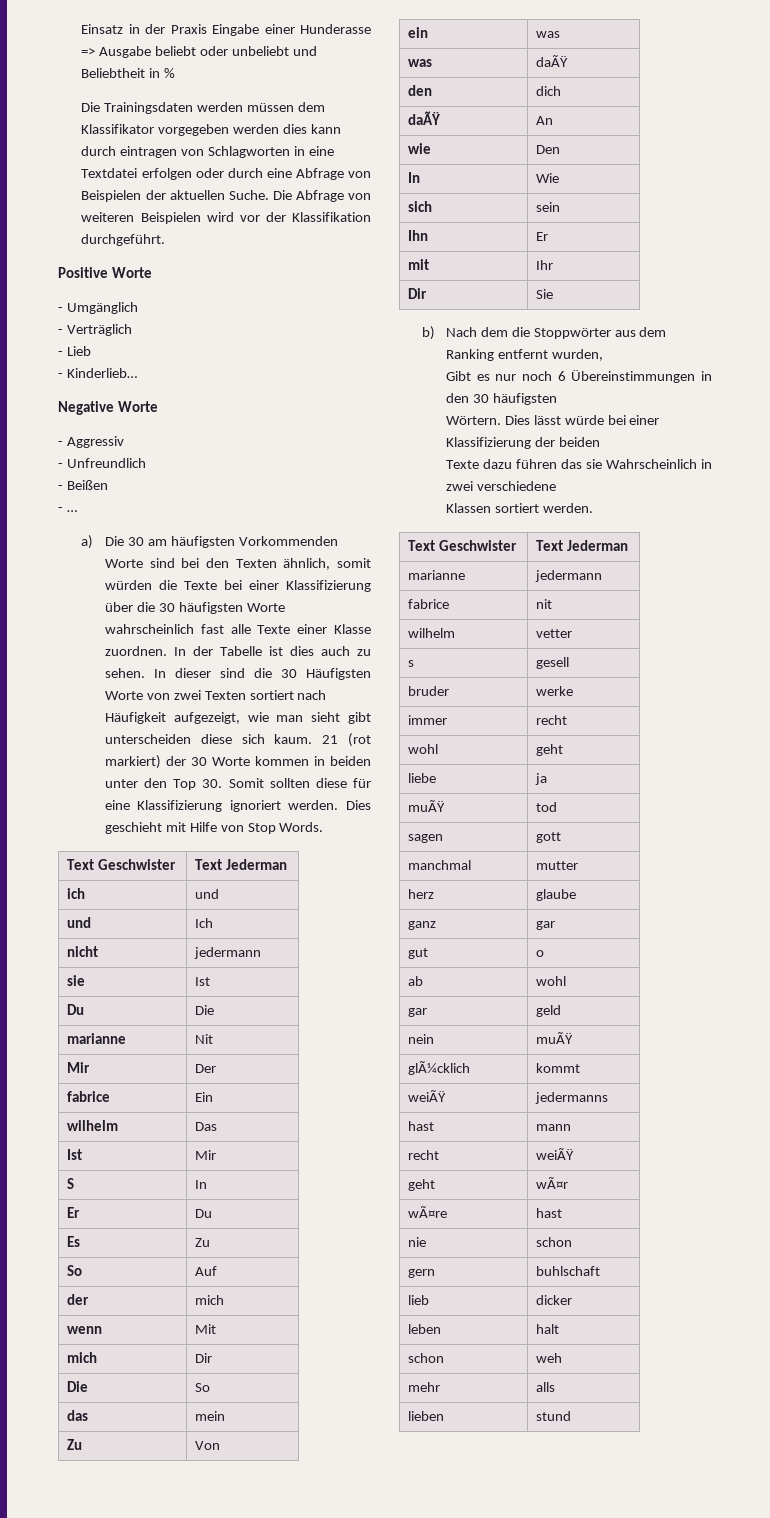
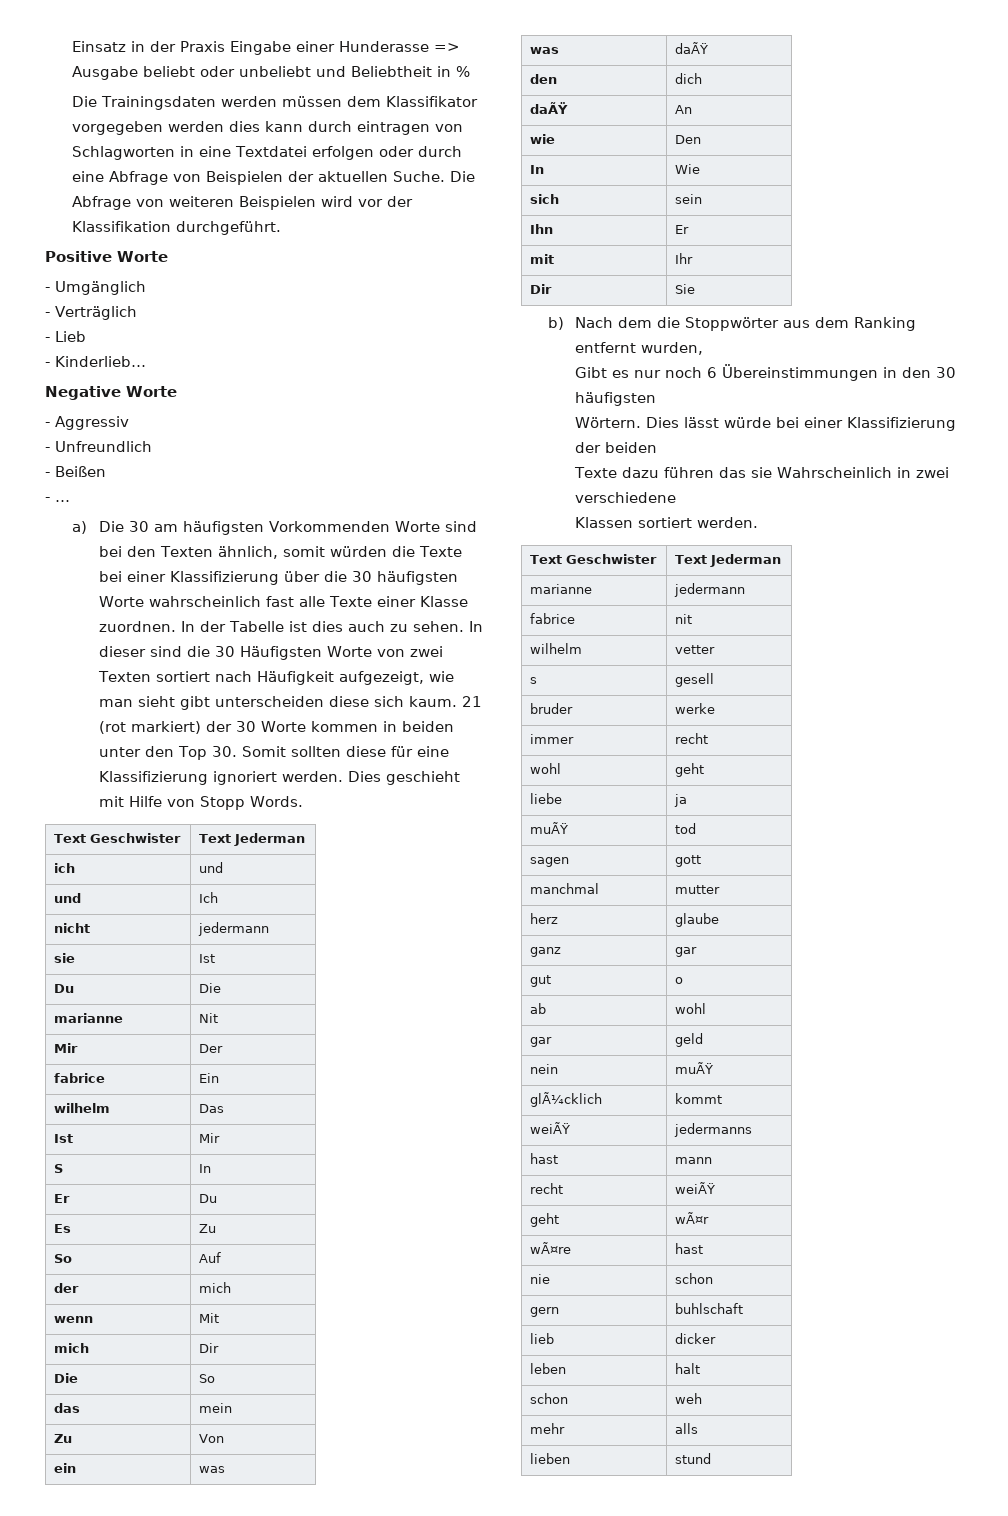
- Dies geschieht mit Hilfe von Stop Words.
+ Dies geschieht mit Hilfe von Stopp Words.

